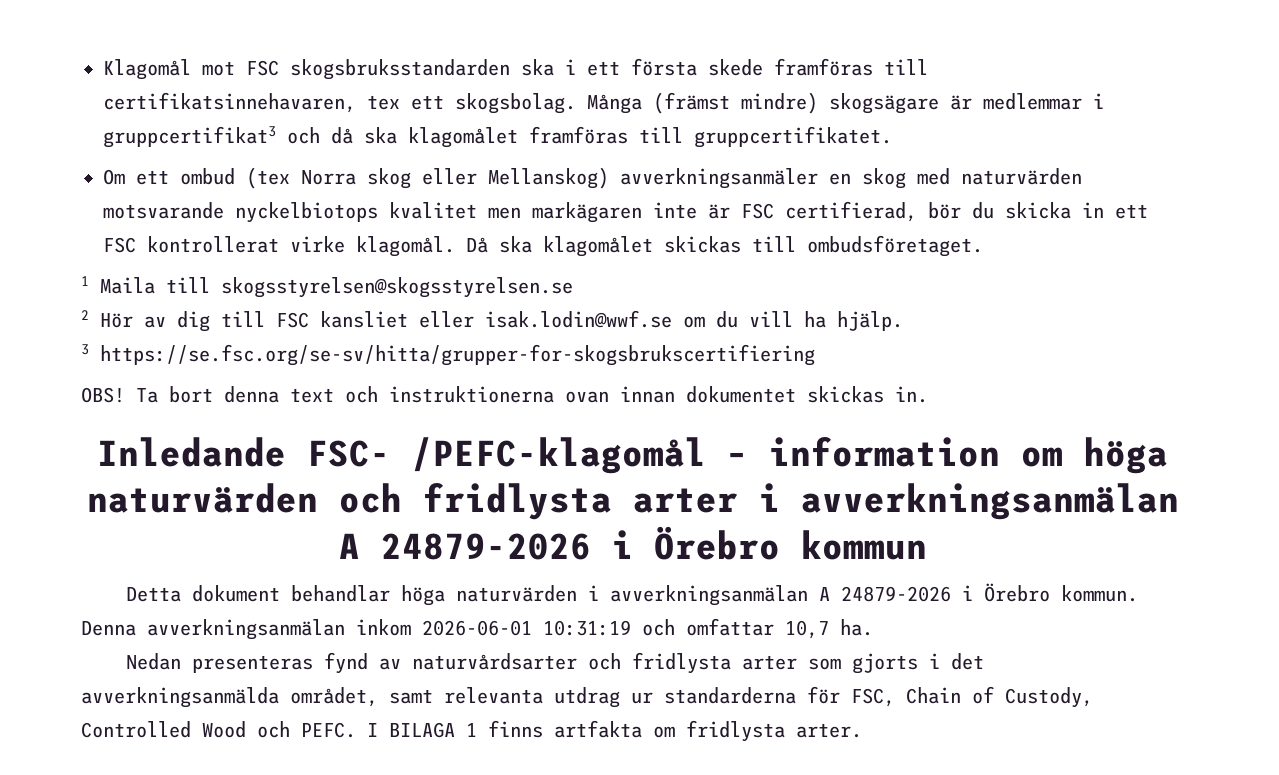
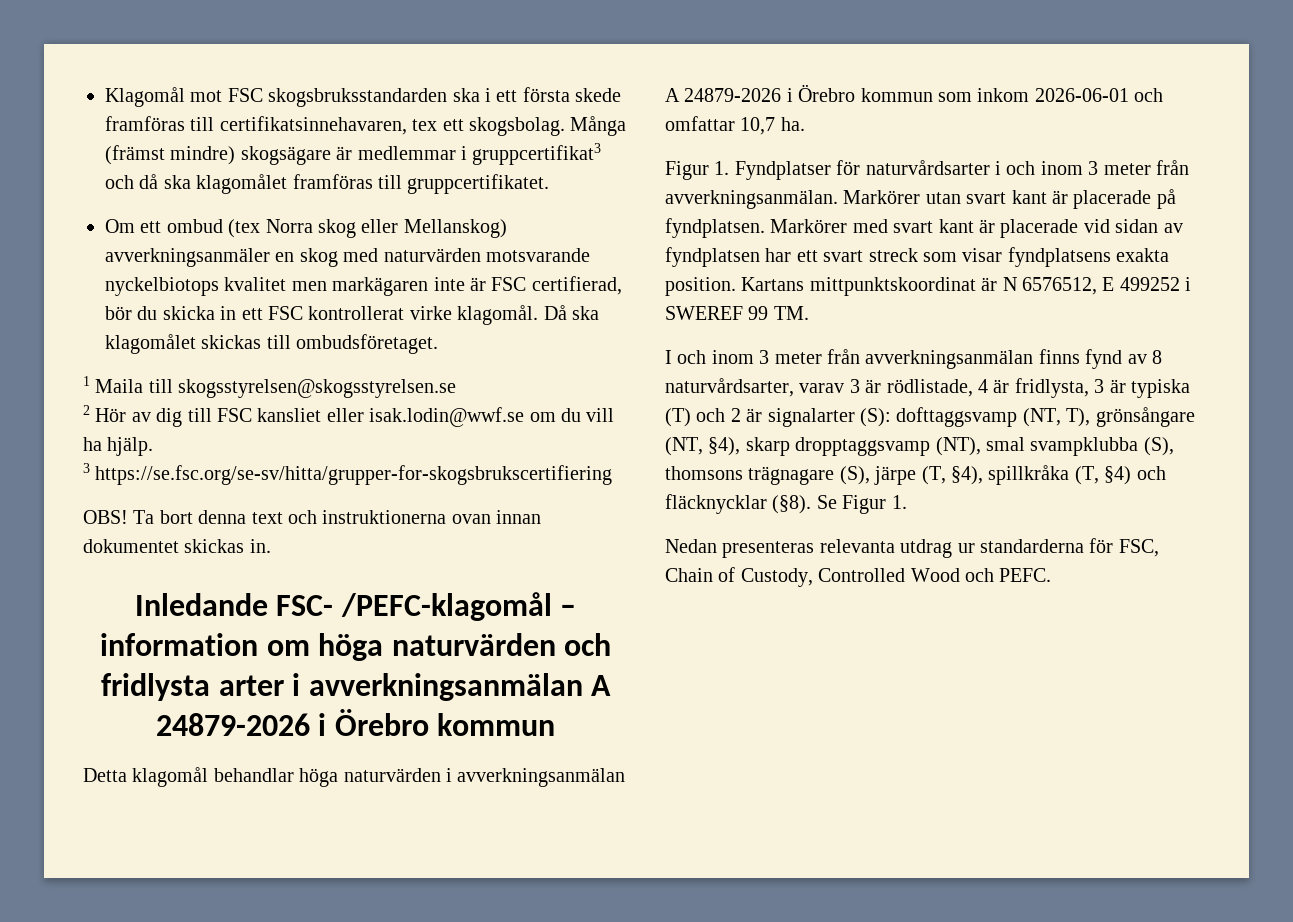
- Detta dokument behandlar höga naturvärden i avverkningsanmälan A 24879-2026 i Örebro kommun. Denna avverkningsanmälan inkom 2026-06-01 10:31:19 och omfattar 10,7 ha.
+ Detta klagomål behandlar höga naturvärden i avverkningsanmälan A 24879-2026 i Örebro kommun som inkom 2026-06-01 och omfattar 10,7 ha.
- Nedan presenteras fynd av naturvårdsarter och fridlysta arter som gjorts i det avverkningsanmälda området, samt relevanta utdrag ur standarderna för FSC, Chain of Custody, Controlled Wood och PEFC. I BILAGA 1 finns artfakta om fridlysta arter.
+ Figur 1. Fyndplatser för naturvårdsarter i och inom 3 meter från avverkningsanmälan. Markörer utan svart kant är placerade på fyndplatsen. Markörer med svart kant är placerade vid sidan av fyndplatsen har ett svart streck som visar fyndplatsens exakta position. Kartans mittpunktskoordinat är N 6576512, E 499252 i SWEREF 99 TM.
+ I och inom 3 meter från avverkningsanmälan finns fynd av 8 naturvårdsarter, varav 3 är rödlistade, 4 är fridlysta, 3 är typiska (T) och 2 är signalarter (S): dofttaggsvamp (NT, T), grönsångare (NT, §4), skarp dropptaggsvamp (NT), smal svampklubba (S), thomsons trägnagare (S), järpe (T, §4), spillkråka (T, §4) och fläcknycklar (§8). Se Figur 1.
+ Nedan presenteras relevanta utdrag ur standarderna för FSC, Chain of Custody, Controlled Wood och PEFC.

